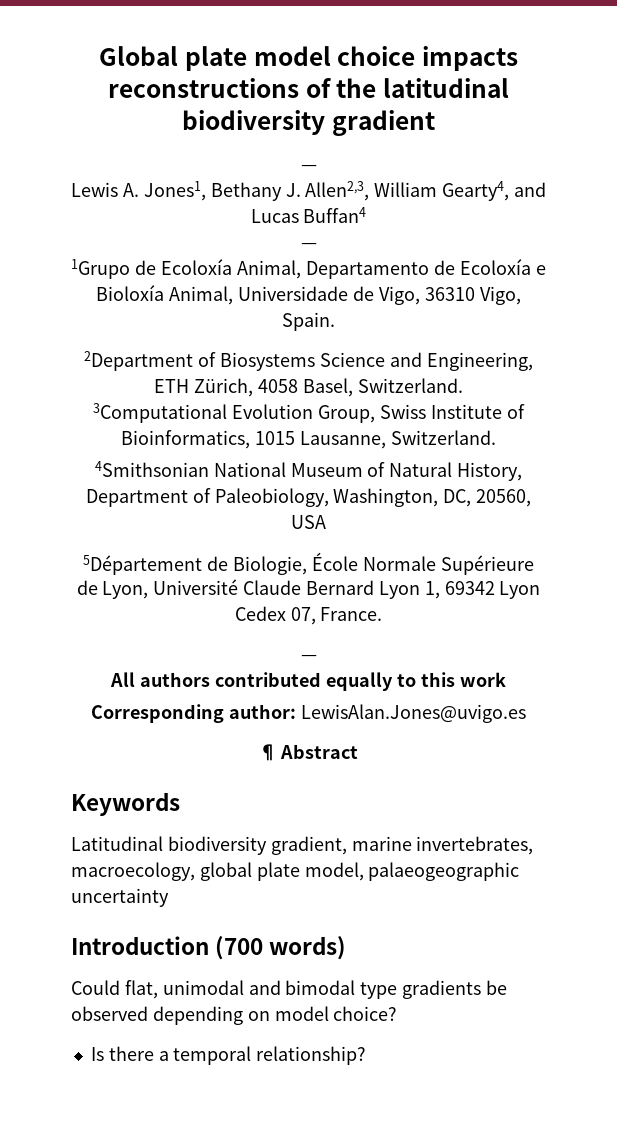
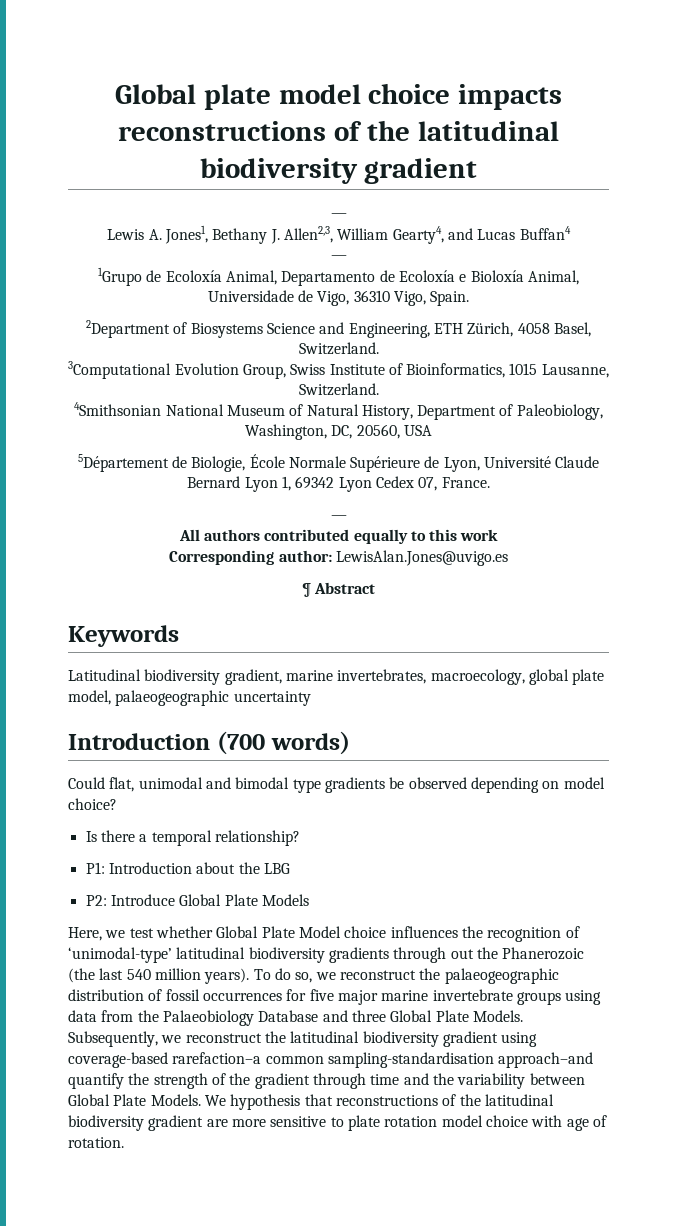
+ P1: Introduction about the LBG
+ P2: Introduce Global Plate Models
+ Here, we test whether Global Plate Model choice influences the recognition of ‘unimodal-type’ latitudinal biodiversity gradients through out the Phanerozoic (the last 540 million years). To do so, we reconstruct the palaeogeographic distribution of fossil occurrences for five major marine invertebrate groups using data from the Palaeobiology Database and three Global Plate Models. Subsequently, we reconstruct the latitudinal biodiversity gradient using coverage-based rarefaction–a common sampling-standardisation approach–and quantify the strength of the gradient through time and the variability between Global Plate Models. We hypothesis that reconstructions of the latitudinal biodiversity gradient are more sensitive to plate rotation model choice with age of rotation.

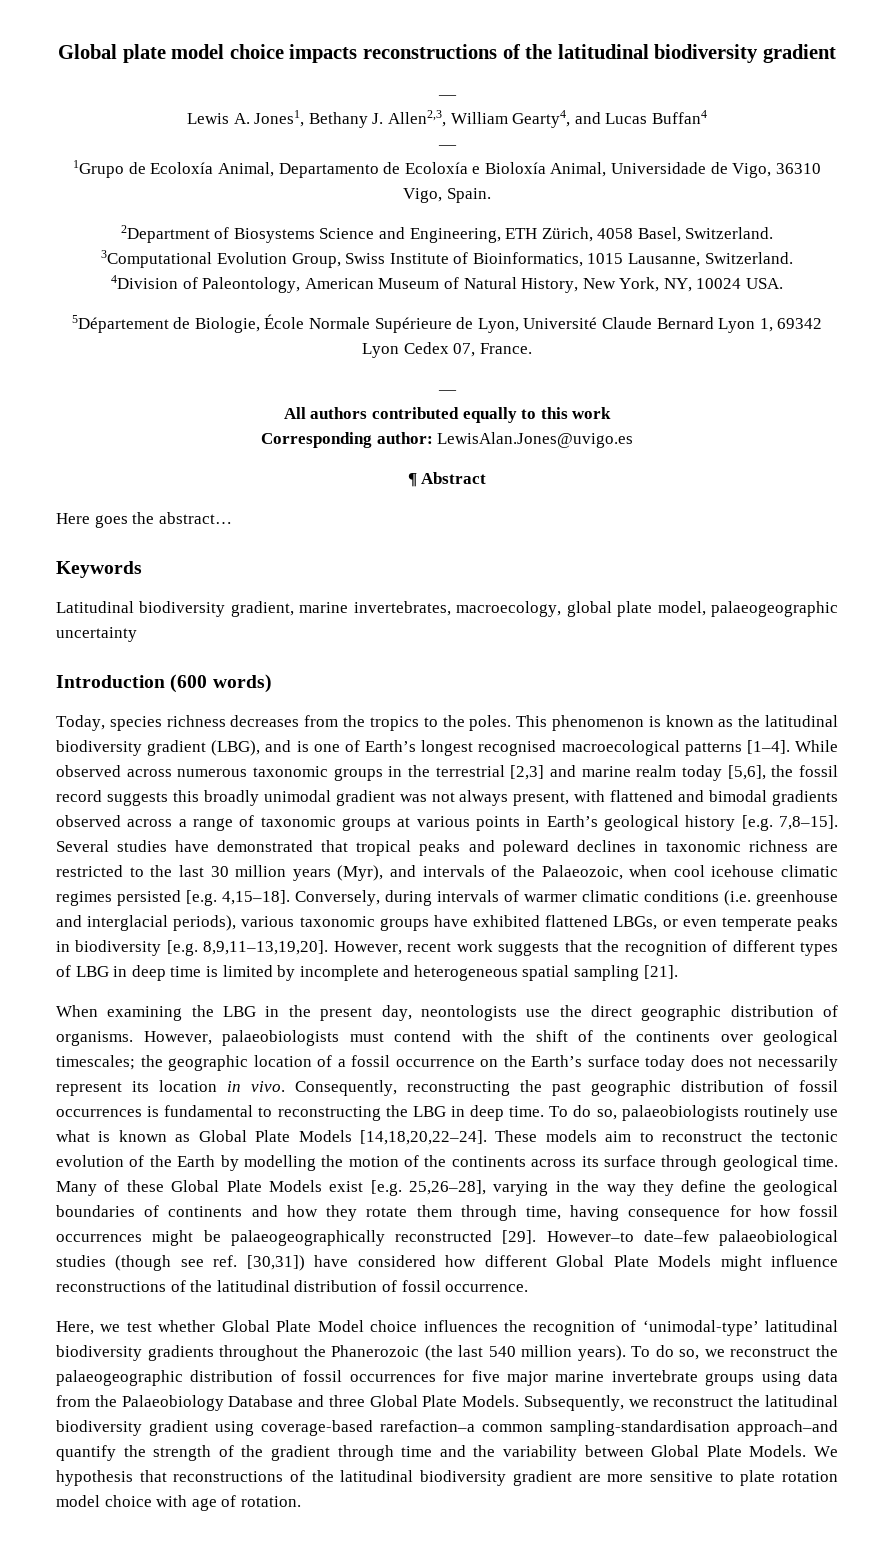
- 4Smithsonian National Museum of Natural History, Department of Paleobiology, Washington, DC, 20560, USA
+ 4Division of Paleontology, American Museum of Natural History, New York, NY, 10024 USA.
+ Here goes the abstract…
- Introduction (700 words)
+ Introduction (600 words)
- Could flat, unimodal and bimodal type gradients be observed depending on model choice?
- Is there a temporal relationship?
- P1: Introduction about the LBG
- P2: Introduce Global Plate Models
+ Today, species richness decreases from the tropics to the poles. This phenomenon is known as the latitudinal biodiversity gradient (LBG), and is one of Earth’s longest recognised macroecological patterns [1–4]. While observed across numerous taxonomic groups in the terrestrial [2,3] and marine realm today [5,6], the fossil record suggests this broadly unimodal gradient was not always present, with flattened and bimodal gradients observed across a range of taxonomic groups at various points in Earth’s geological history [e.g. 7,8–15]. Several studies have demonstrated that tropical peaks and poleward declines in taxonomic richness are restricted to the last 30 million years (Myr), and intervals of the Palaeozoic, when cool icehouse climatic regimes persisted [e.g. 4,15–18]. Conversely, during intervals of warmer climatic conditions (i.e. greenhouse and interglacial periods), various taxonomic groups have exhibited flattened LBGs, or even temperate peaks in biodiversity [e.g. 8,9,11–13,19,20]. However, recent work suggests that the recognition of different types of LBG in deep time is limited by incomplete and heterogeneous spatial sampling [21].
+ When examining the LBG in the present day, neontologists use the direct geographic distribution of organisms. However, palaeobiologists must contend with the shift of the continents over geological timescales; the geographic location of a fossil occurrence on the Earth’s surface today does not necessarily represent its location in vivo. Consequently, reconstructing the past geographic distribution of fossil occurrences is fundamental to reconstructing the LBG in deep time. To do so, palaeobiologists routinely use what is known as Global Plate Models [14,18,20,22–24]. These models aim to reconstruct the tectonic evolution of the Earth by modelling the motion of the continents across its surface through geological time. Many of these Global Plate Models exist [e.g. 25,26–28], varying in the way they define the geological boundaries of continents and how they rotate them through time, having consequence for how fossil occurrences might be palaeogeographically reconstructed [29]. However–to date–few palaeobiological studies (though see ref. [30,31]) have considered how different Global Plate Models might influence reconstructions of the latitudinal distribution of fossil occurrence.
- Here, we test whether Global Plate Model choice influences the recognition of ‘unimodal-type’ latitudinal biodiversity gradients through out the Phanerozoic (the last 540 million years).
+ Here, we test whether Global Plate Model choice influences the recognition of ‘unimodal-type’ latitudinal biodiversity gradients throughout the Phanerozoic (the last 540 million years).

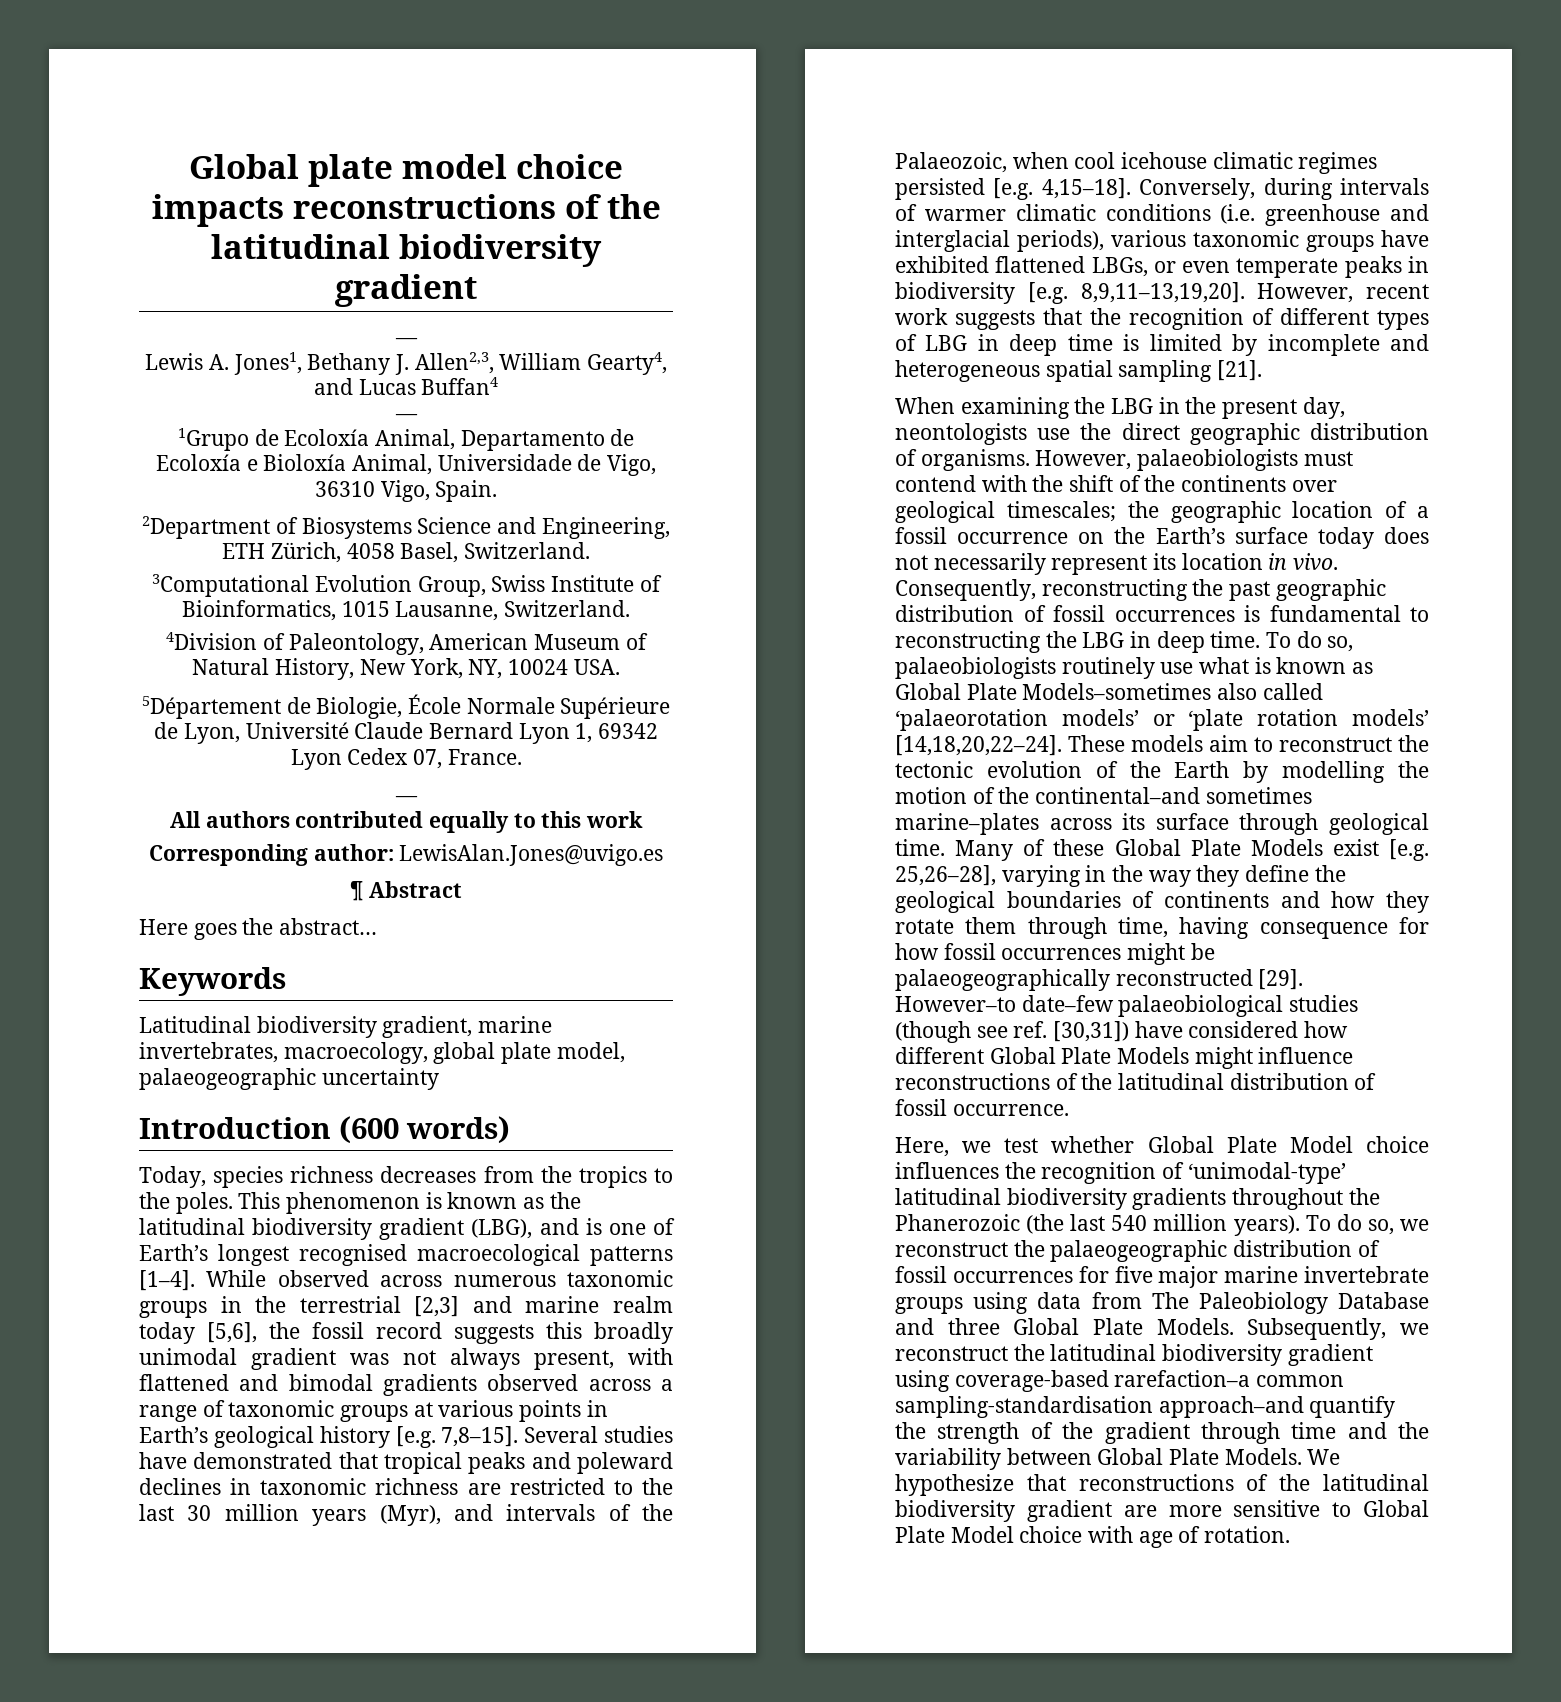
- To do so, palaeobiologists routinely use what is known as Global Plate Models [14,18,20,22–24].
+ To do so, palaeobiologists routinely use what is known as Global Plate Models–sometimes also called ‘palaeorotation models’ or ‘plate rotation models’ [14,18,20,22–24].
- These models aim to reconstruct the tectonic evolution of the Earth by modelling the motion of the continents across its surface through geological time.
+ These models aim to reconstruct the tectonic evolution of the Earth by modelling the motion of the continental–and sometimes marine–plates across its surface through geological time.
- To do so, we reconstruct the palaeogeographic distribution of fossil occurrences for five major marine invertebrate groups using data from the Palaeobiology Database and three Global Plate Models.
+ To do so, we reconstruct the palaeogeographic distribution of fossil occurrences for five major marine invertebrate groups using data from The Paleobiology Database and three Global Plate Models.
- We hypothesis that reconstructions of the latitudinal biodiversity gradient are more sensitive to plate rotation model choice with age of rotation.
+ We hypothesize that reconstructions of the latitudinal biodiversity gradient are more sensitive to Global Plate Model choice with age of rotation.

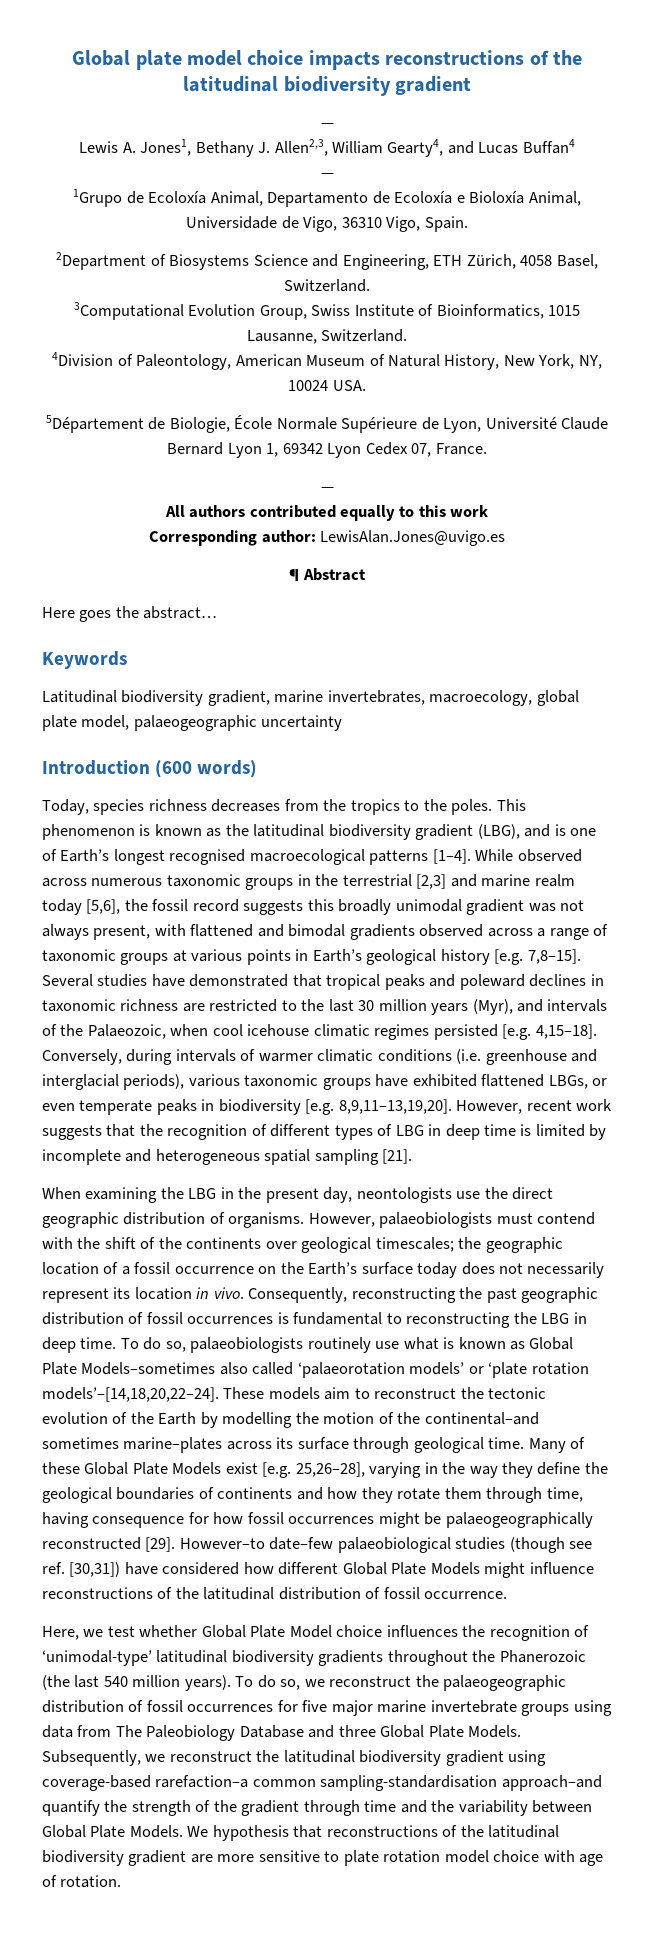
- To do so, palaeobiologists routinely use what is known as Global Plate Models–sometimes also called ‘palaeorotation models’ or ‘plate rotation models’ [14,18,20,22–24].
+ To do so, palaeobiologists routinely use what is known as Global Plate Models–sometimes also called ‘palaeorotation models’ or ‘plate rotation models’–[14,18,20,22–24].
- We hypothesize that reconstructions of the latitudinal biodiversity gradient are more sensitive to Global Plate Model choice with age of rotation.
+ We hypothesis that reconstructions of the latitudinal biodiversity gradient are more sensitive to plate rotation model choice with age of rotation.

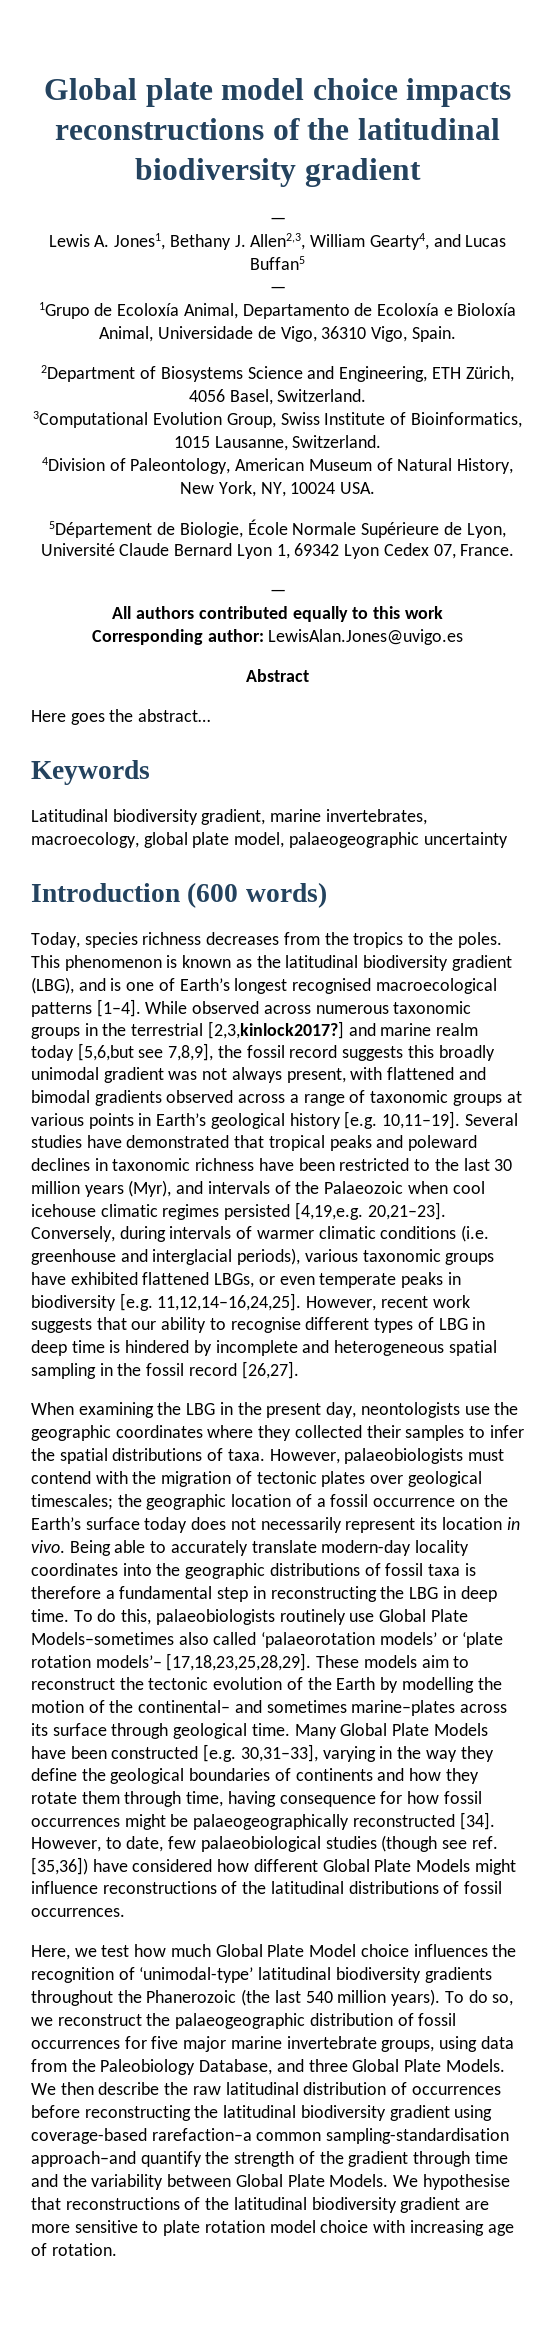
- Lewis A. Jones1, Bethany J. Allen2,3, William Gearty4, and Lucas Buffan4
+ Lewis A. Jones1, Bethany J. Allen2,3, William Gearty4, and Lucas Buffan5
- 2Department of Biosystems Science and Engineering, ETH Zürich, 4058 Basel, Switzerland.
+ 2Department of Biosystems Science and Engineering, ETH Zürich, 4056 Basel, Switzerland.
- ¶ Abstract
+ Abstract
- While observed across numerous taxonomic groups in the terrestrial [2,3] and marine realm today [5,6], the fossil record suggests this broadly unimodal gradient was not always present, with flattened and bimodal gradients observed across a range of taxonomic groups at various points in Earth’s geological history [e.g. 7,8–15].
+ While observed across numerous taxonomic groups in the terrestrial [2,3,kinlock2017?] and marine realm today [5,6,but see 7,8,9], the fossil record suggests this broadly unimodal gradient was not always present, with flattened and bimodal gradients observed across a range of taxonomic groups at various points in Earth’s geological history [e.g. 10,11–19].
- Several studies have demonstrated that tropical peaks and poleward declines in taxonomic richness are restricted to the last 30 million years (Myr), and intervals of the Palaeozoic, when cool icehouse climatic regimes persisted [e.g. 4,15–18].
+ Several studies have demonstrated that tropical peaks and poleward declines in taxonomic richness have been restricted to the last 30 million years (Myr), and intervals of the Palaeozoic when cool icehouse climatic regimes persisted [4,19,e.g. 20,21–23].
- Conversely, during intervals of warmer climatic conditions (i.e. greenhouse and interglacial periods), various taxonomic groups have exhibited flattened LBGs, or even temperate peaks in biodiversity [e.g. 8,9,11–13,19,20].
+ Conversely, during intervals of warmer climatic conditions (i.e. greenhouse and interglacial periods), various taxonomic groups have exhibited flattened LBGs, or even temperate peaks in biodiversity [e.g. 11,12,14–16,24,25].
- However, recent work suggests that the recognition of different types of LBG in deep time is limited by incomplete and heterogeneous spatial sampling [21].
+ However, recent work suggests that our ability to recognise different types of LBG in deep time is hindered by incomplete and heterogeneous spatial sampling in the fossil record [26,27].
- When examining the LBG in the present day, neontologists use the direct geographic distribution of organisms.
+ When examining the LBG in the present day, neontologists use the geographic coordinates where they collected their samples to infer the spatial distributions of taxa.
- However, palaeobiologists must contend with the shift of the continents over geological timescales; the geographic location of a fossil occurrence on the Earth’s surface today does not necessarily represent its location in vivo.
+ However, palaeobiologists must contend with the migration of tectonic plates over geological timescales; the geographic location of a fossil occurrence on the Earth’s surface today does not necessarily represent its location in vivo.
- Consequently, reconstructing the past geographic distribution of fossil occurrences is fundamental to reconstructing the LBG in deep time.
+ Being able to accurately translate modern-day locality coordinates into the geographic distributions of fossil taxa is therefore a fundamental step in reconstructing the LBG in deep time.
- To do so, palaeobiologists routinely use what is known as Global Plate Models–sometimes also called ‘palaeorotation models’ or ‘plate rotation models’–[14,18,20,22–24].
+ To do this, palaeobiologists routinely use Global Plate Models–sometimes also called ‘palaeorotation models’ or ‘plate rotation models’– [17,18,23,25,28,29].
- These models aim to reconstruct the tectonic evolution of the Earth by modelling the motion of the continental–and sometimes marine–plates across its surface through geological time.
+ These models aim to reconstruct the tectonic evolution of the Earth by modelling the motion of the continental– and sometimes marine–plates across its surface through geological time.
- Many of these Global Plate Models exist [e.g. 25,26–28], varying in the way they define the geological boundaries of continents and how they rotate them through time, having consequence for how fossil occurrences might be palaeogeographically reconstructed [29]. However–to date–few palaeobiological studies (though see ref. [30,31]) have considered how different Global Plate Models might influence reconstructions of the latitudinal distribution of fossil occurrence.
+ Many Global Plate Models have been constructed [e.g. 30,31–33], varying in the way they define the geological boundaries of continents and how they rotate them through time, having consequence for how fossil occurrences might be palaeogeographically reconstructed [34]. However, to date, few palaeobiological studies (though see ref. [35,36]) have considered how different Global Plate Models might influence reconstructions of the latitudinal distributions of fossil occurrences.
- Here, we test whether Global Plate Model choice influences the recognition of ‘unimodal-type’ latitudinal biodiversity gradients throughout the Phanerozoic (the last 540 million years).
+ Here, we test how much Global Plate Model choice influences the recognition of ‘unimodal-type’ latitudinal biodiversity gradients throughout the Phanerozoic (the last 540 million years).
- To do so, we reconstruct the palaeogeographic distribution of fossil occurrences for five major marine invertebrate groups using data from The Paleobiology Database and three Global Plate Models.
+ To do so, we reconstruct the palaeogeographic distribution of fossil occurrences for five major marine invertebrate groups, using data from the Paleobiology Database, and three Global Plate Models.
- Subsequently, we reconstruct the latitudinal biodiversity gradient using coverage-based rarefaction–a common sampling-standardisation approach–and quantify the strength of the gradient through time and the variability between Global Plate Models.
+ We then describe the raw latitudinal distribution of occurrences before reconstructing the latitudinal biodiversity gradient using coverage-based rarefaction–a common sampling-standardisation approach–and quantify the strength of the gradient through time and the variability between Global Plate Models.
- We hypothesis that reconstructions of the latitudinal biodiversity gradient are more sensitive to plate rotation model choice with age of rotation.
+ We hypothesise that reconstructions of the latitudinal biodiversity gradient are more sensitive to plate rotation model choice with increasing age of rotation.

